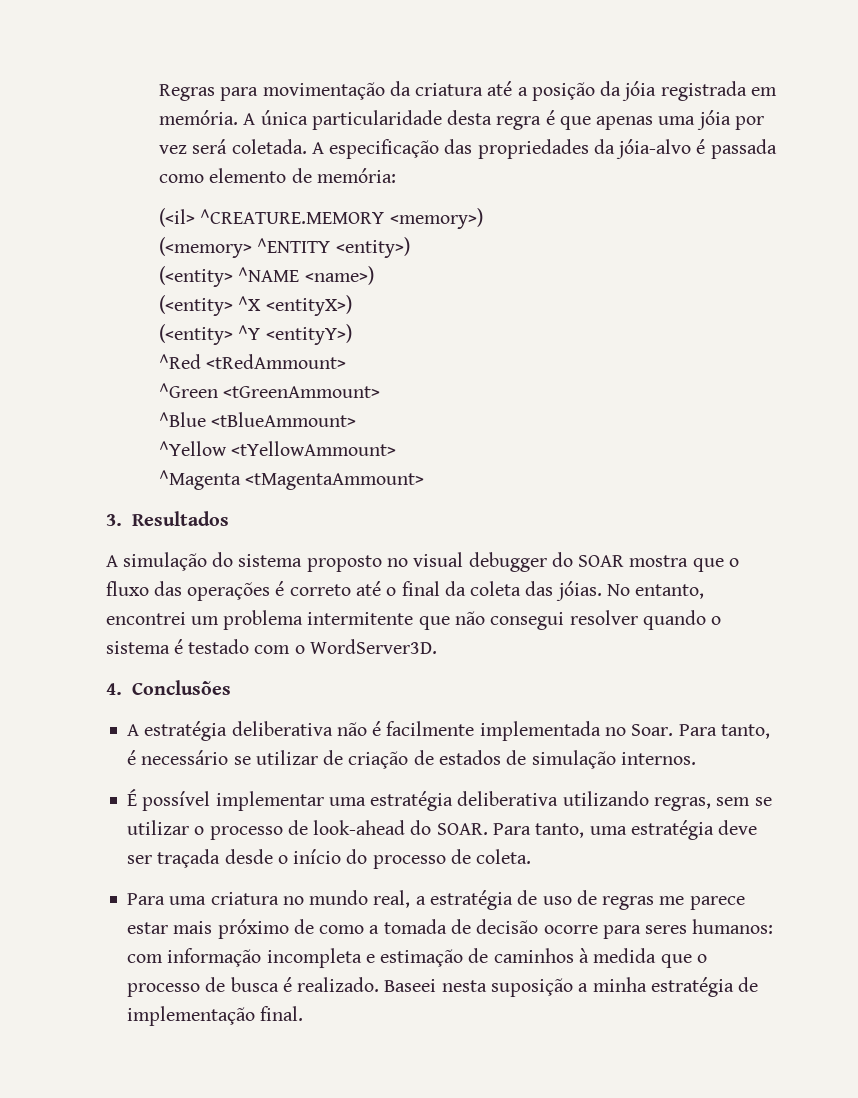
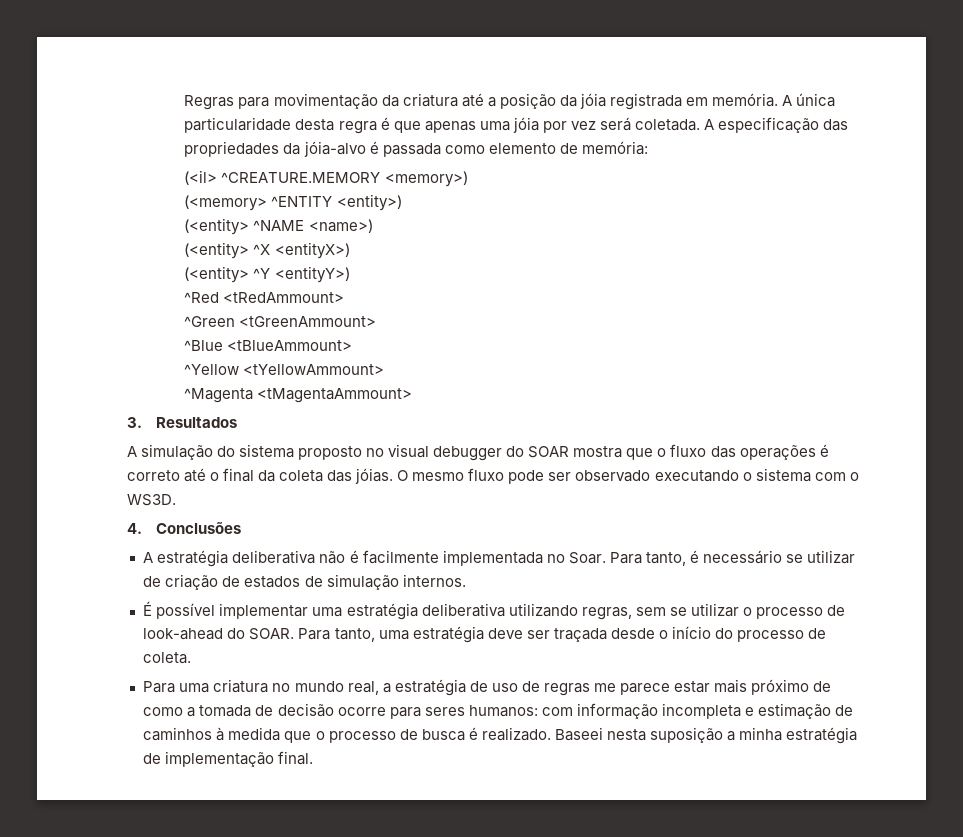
- No entanto, encontrei um problema intermitente que não consegui resolver quando o sistema é testado com o WordServer3D.
+ O mesmo fluxo pode ser observado executando o sistema com o WS3D.

